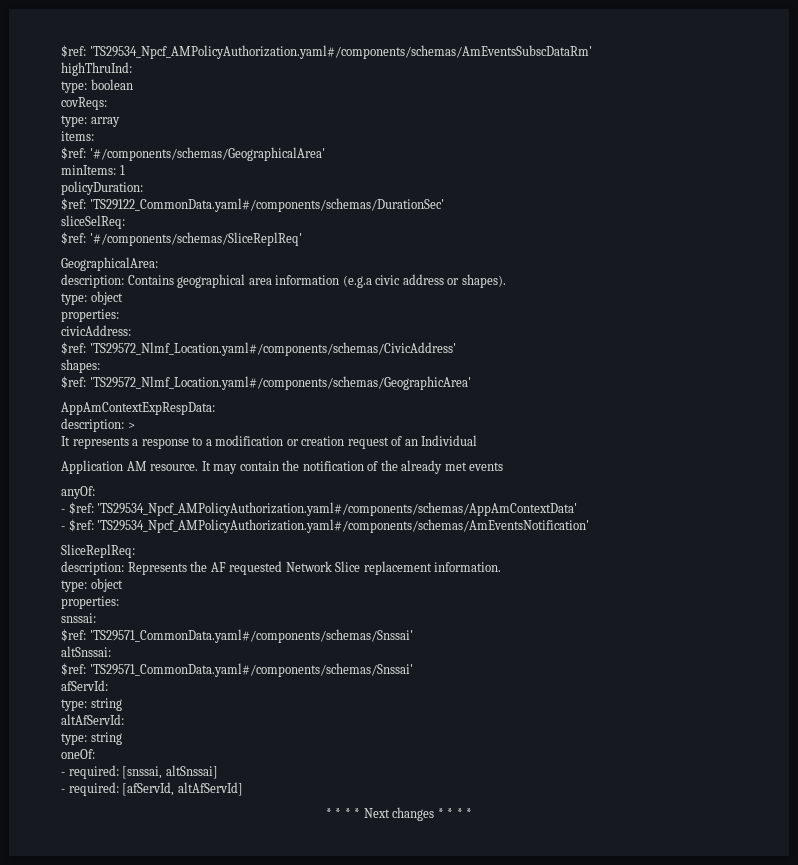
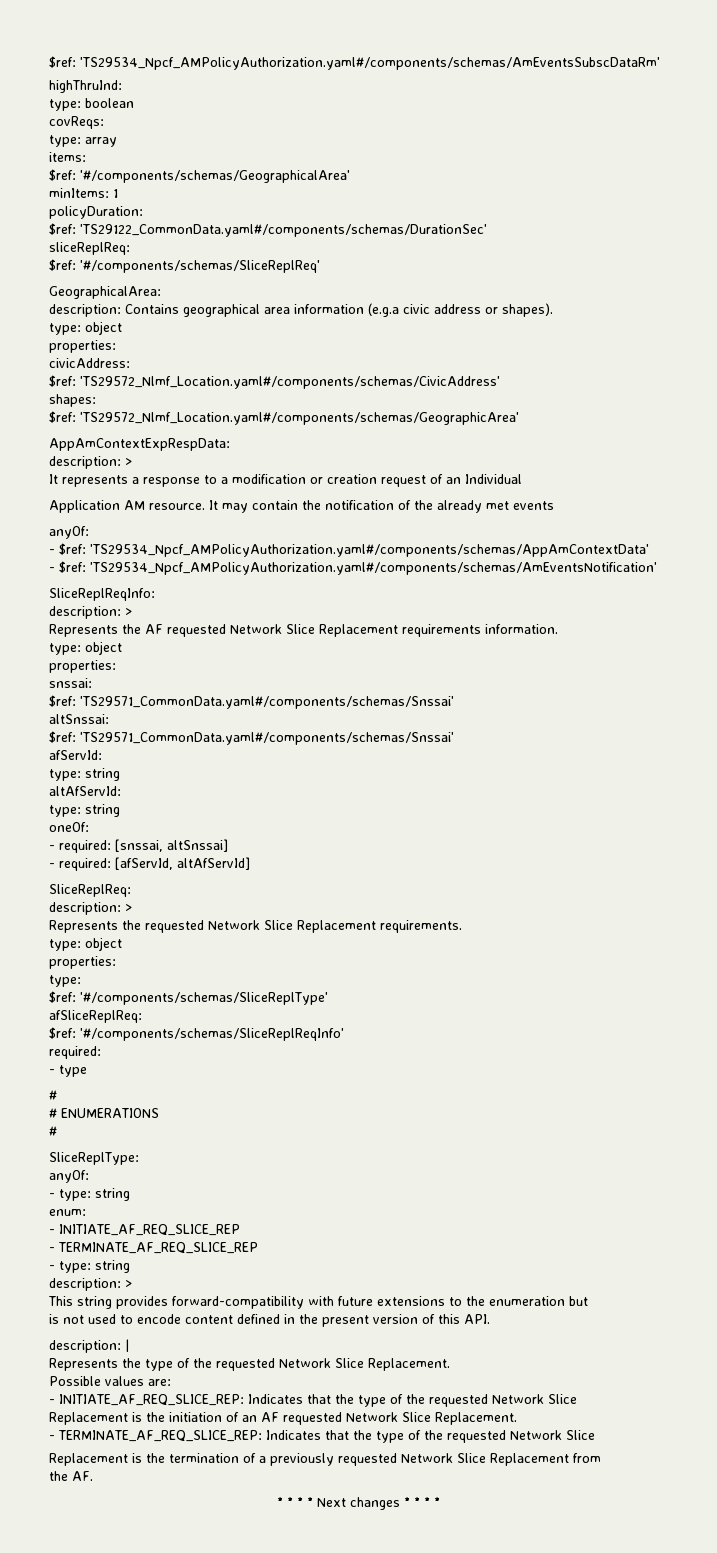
- sliceSelReq:
+ sliceReplReq:
- SliceReplReq:
- description: Represents the AF requested Network Slice replacement information.
+ SliceReplReqInfo:
+ description: >
+ Represents the AF requested Network Slice Replacement requirements information.
+ SliceReplReq:
+ description: >
+ Represents the requested Network Slice Replacement requirements.
+ type: object
+ properties:
+ type:
+ $ref: '#/components/schemas/SliceReplType'
+ afSliceReplReq:
+ $ref: '#/components/schemas/SliceReplReqInfo'
+ required:
+ - type
+ #
+ # ENUMERATIONS
+ #
+ SliceReplType:
+ anyOf:
+ - type: string
+ enum:
+ - INITIATE_AF_REQ_SLICE_REP
+ - TERMINATE_AF_REQ_SLICE_REP
+ - type: string
+ description: >
+ This string provides forward-compatibility with future extensions to the enumeration but
+ is not used to encode content defined in the present version of this API.
+ description: |
+ Represents the type of the requested Network Slice Replacement.
+ Possible values are:
+ - INITIATE_AF_REQ_SLICE_REP: Indicates that the type of the requested Network Slice
+ Replacement is the initiation of an AF requested Network Slice Replacement.
+ - TERMINATE_AF_REQ_SLICE_REP: Indicates that the type of the requested Network Slice
+ Replacement is the termination of a previously requested Network Slice Replacement from
+ the AF.

